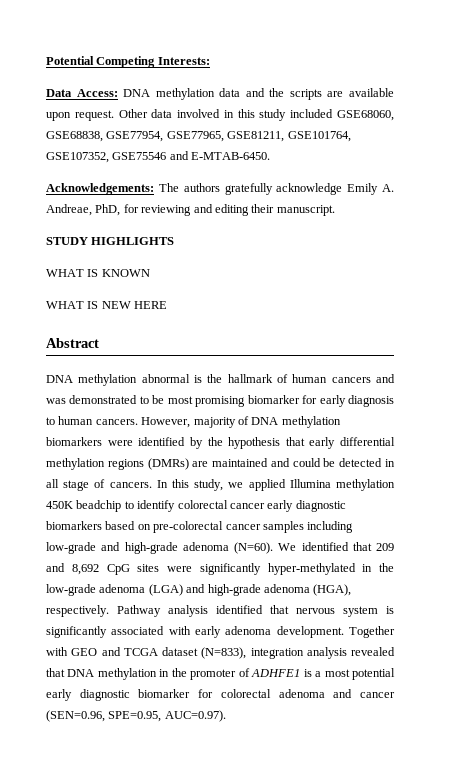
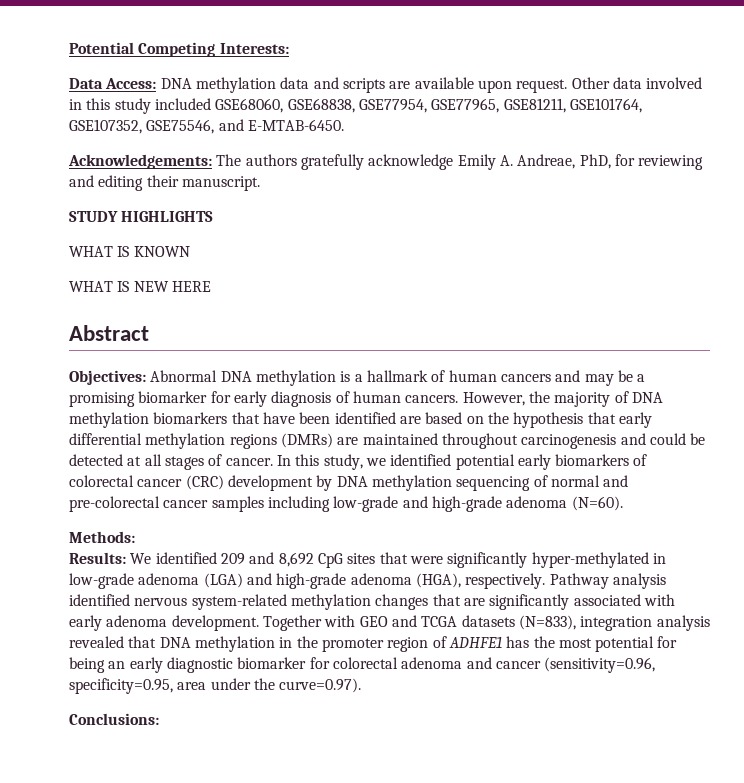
- Data Access: DNA methylation data and the scripts are available upon request.
+ Data Access: DNA methylation data and scripts are available upon request.
- Other data involved in this study included GSE68060, GSE68838, GSE77954, GSE77965, GSE81211, GSE101764, GSE107352, GSE75546 and E-MTAB-6450.
+ Other data involved in this study included GSE68060, GSE68838, GSE77954, GSE77965, GSE81211, GSE101764, GSE107352, GSE75546, and E-MTAB-6450.
- DNA methylation abnormal is the hallmark of human cancers and was demonstrated to be most promising biomarker for early diagnosis to human cancers.
+ Objectives: Abnormal DNA methylation is a hallmark of human cancers and may be a promising biomarker for early diagnosis of human cancers.
- However, majority of DNA methylation biomarkers were identified by the hypothesis that early differential methylation regions (DMRs) are maintained and could be detected in all stage of cancers. In this study, we applied Illumina methylation 450K beadchip to identify colorectal cancer early diagnostic biomarkers based on pre-colorectal cancer samples including low-grade and high-grade adenoma (N=60). We identified that 209 and 8,692 CpG sites were significantly hyper-methylated in the low-grade adenoma (LGA) and high-grade adenoma (HGA), respectively.
+ However, the majority of DNA methylation biomarkers that have been identified are based on the hypothesis that early differential methylation regions (DMRs) are maintained throughout carcinogenesis and could be detected at all stages of cancer. In this study, we identified potential early biomarkers of colorectal cancer (CRC) development by DNA methylation sequencing of normal and pre-colorectal cancer samples including low-grade and high-grade adenoma (N=60).
+ Methods:
+ Results: We identified 209 and 8,692 CpG sites that were significantly hyper-methylated in low-grade adenoma (LGA) and high-grade adenoma (HGA), respectively.
- Pathway analysis identified that nervous system is significantly associated with early adenoma development.
+ Pathway analysis identified nervous system-related methylation changes that are significantly associated with early adenoma development.
- Together with GEO and TCGA dataset (N=833), integration analysis revealed that DNA methylation in the promoter of ADHFE1 is a most potential early diagnostic biomarker for colorectal adenoma and cancer (SEN=0.96, SPE=0.95, AUC=0.97).
+ Together with GEO and TCGA datasets (N=833), integration analysis revealed that DNA methylation in the promoter region of ADHFE1 has the most potential for being an early diagnostic biomarker for colorectal adenoma and cancer (sensitivity=0.96, specificity=0.95, area under the curve=0.97).
+ Conclusions:

